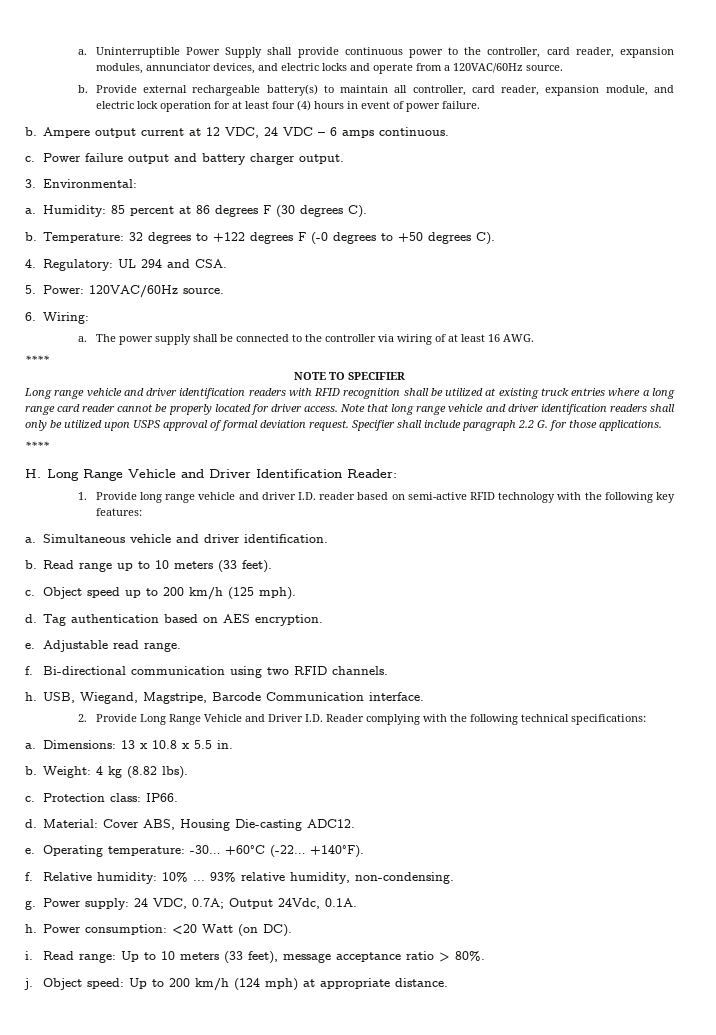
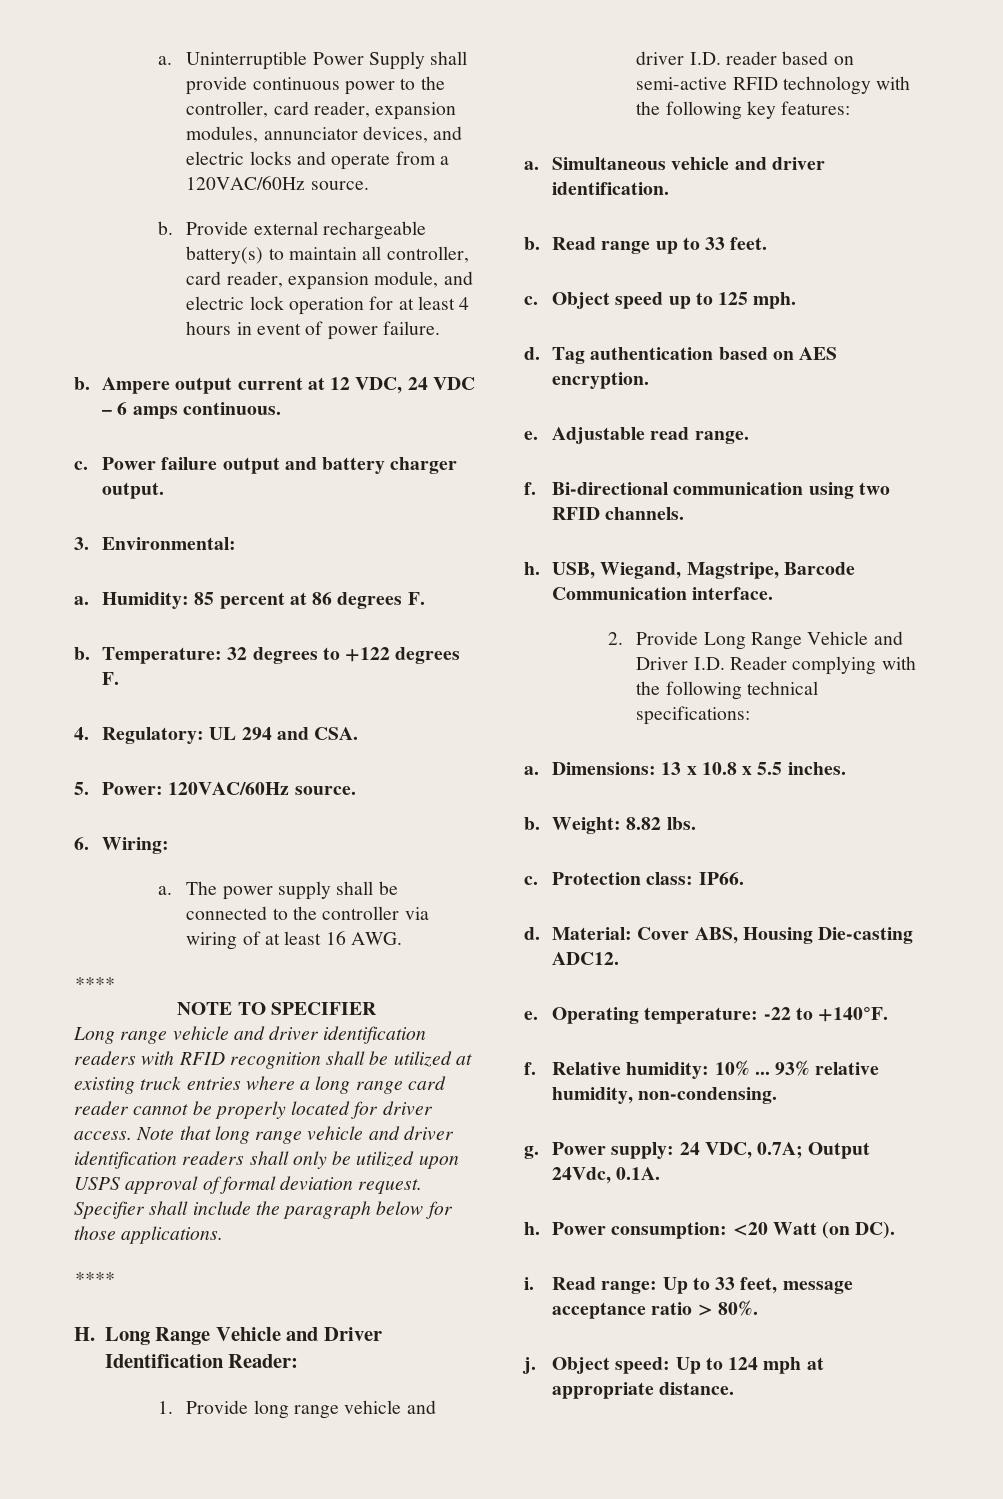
- Provide external rechargeable battery(s) to maintain all controller, card reader, expansion module, and electric lock operation for at least four (4) hours in event of power failure.
+ Provide external rechargeable battery(s) to maintain all controller, card reader, expansion module, and electric lock operation for at least 4 hours in event of power failure.
- Humidity: 85 percent at 86 degrees F (30 degrees C).
+ Humidity: 85 percent at 86 degrees F.
- Temperature: 32 degrees to +122 degrees F (-0 degrees to +50 degrees C).
+ Temperature: 32 degrees to +122 degrees F.
- Specifier shall include paragraph 2.2 G. for those applications.
+ Specifier shall include the paragraph below for those applications.
- Read range up to 10 meters (33 feet).
+ Read range up to 33 feet.
- Object speed up to 200 km/h (125 mph).
+ Object speed up to 125 mph.
- Dimensions: 13 x 10.8 x 5.5 in.
+ Dimensions: 13 x 10.8 x 5.5 inches.
- Weight: 4 kg (8.82 lbs).
+ Weight: 8.82 lbs.
- Operating temperature: -30… +60°C (-22… +140°F).
+ Operating temperature: -22 to +140°F.
- Read range: Up to 10 meters (33 feet), message acceptance ratio > 80%.
+ Read range: Up to 33 feet, message acceptance ratio > 80%.
- Object speed: Up to 200 km/h (124 mph) at appropriate distance.
+ Object speed: Up to 124 mph at appropriate distance.

